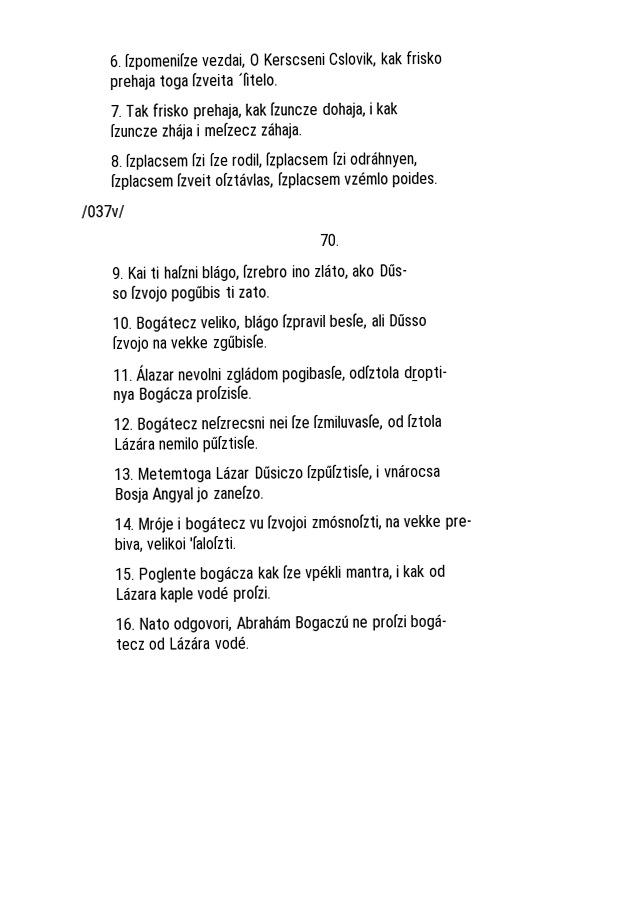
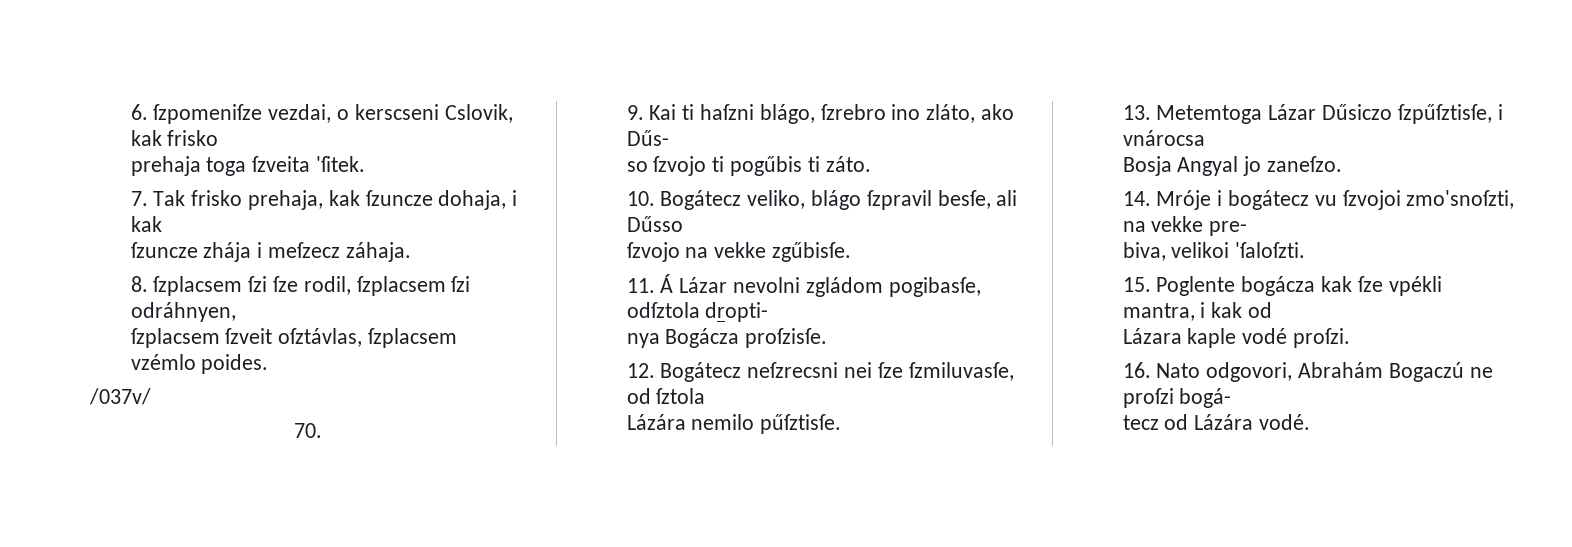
- 6. ſzpomeniſze vezdai, O Kerscseni Cslovik, kak frisko
+ 6. ſzpomeniſze vezdai, o kerscseni Cslovik, kak frisko
- prehaja toga ſzveita ´ſitelo.
+ prehaja toga ſzveita 'ſitek.
- so ſzvojo pogűbis ti zato.
+ so ſzvojo ti pogűbis ti záto.
- 11. Álazar nevolni zgládom pogibasſe, odſztola dropti-
+ 11. Á Lázar nevolni zgládom pogibasſe, odſztola dropti-
- 14. Mróje i bogátecz vu ſzvojoi zmósnoſzti, na vekke pre-
+ 14. Mróje i bogátecz vu ſzvojoi zmo'snoſzti, na vekke pre-

